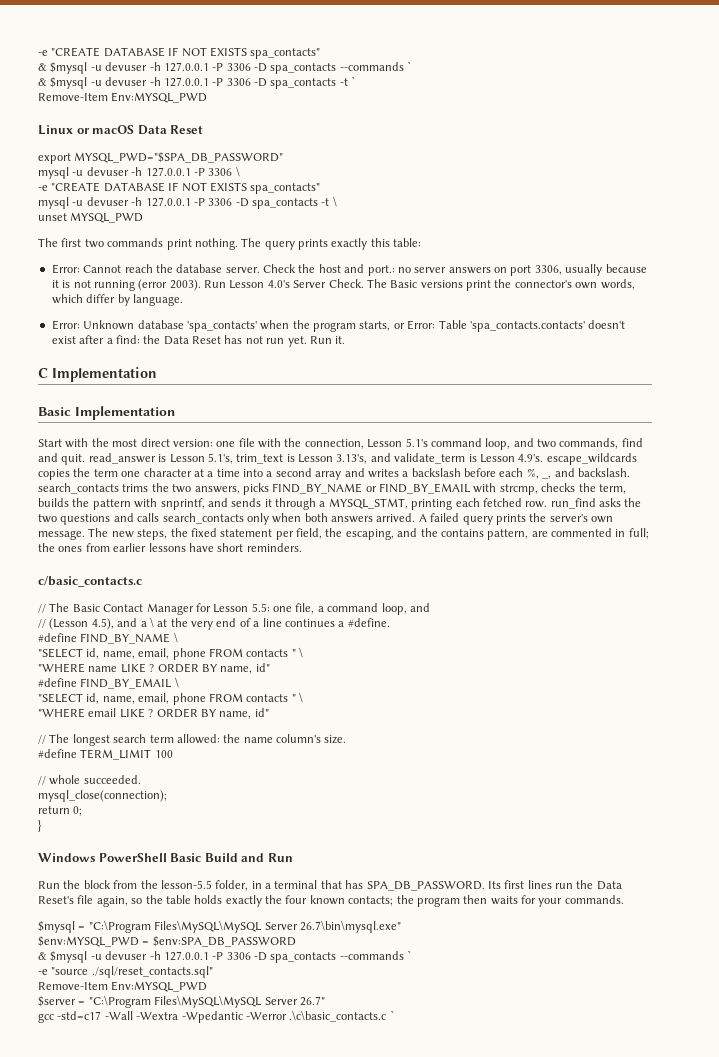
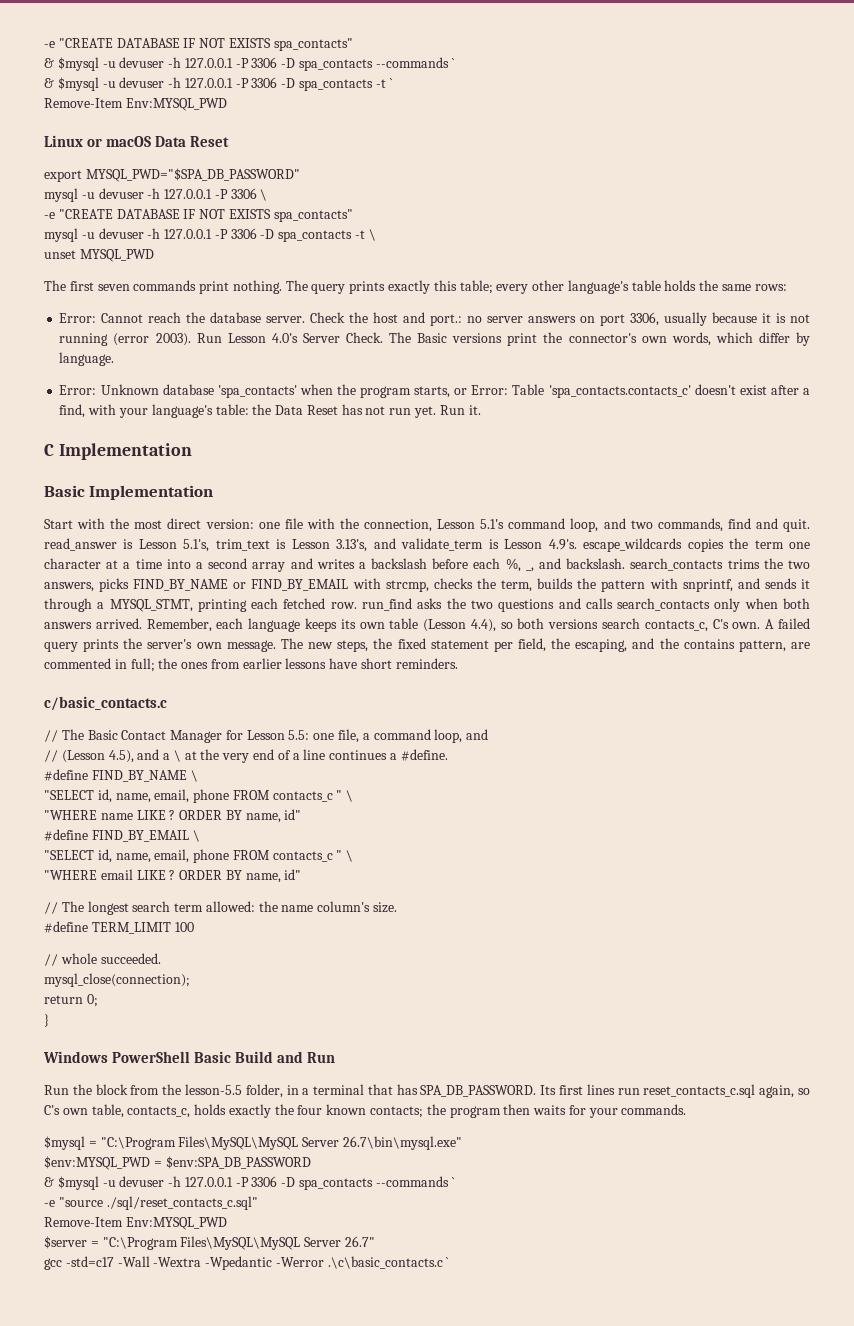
- The first two commands print nothing.
+ The first seven commands print nothing.
- The query prints exactly this table:
+ The query prints exactly this table; every other language's table holds the same rows:
- Error: Unknown database 'spa_contacts' when the program starts, or Error: Table 'spa_contacts.contacts' doesn't exist after a find: the Data Reset has not run yet.
+ Error: Unknown database 'spa_contacts' when the program starts, or Error: Table 'spa_contacts.contacts_c' doesn't exist after a find, with your language's table: the Data Reset has not run yet.
+ Remember, each language keeps its own table (Lesson 4.4), so both versions search contacts_c, C's own.
  #define FIND_BY_NAME \
- "SELECT id, name, email, phone FROM contacts " \
+ "SELECT id, name, email, phone FROM contacts_c " \
  #define FIND_BY_EMAIL \
- "SELECT id, name, email, phone FROM contacts " \
+ "SELECT id, name, email, phone FROM contacts_c " \
- Its first lines run the Data Reset's file again, so the table holds exactly the four known contacts; the program then waits for your commands.
+ Its first lines run reset_contacts_c.sql again, so C's own table, contacts_c, holds exactly the four known contacts; the program then waits for your commands.
- -e "source ./sql/reset_contacts.sql"
+ -e "source ./sql/reset_contacts_c.sql"

